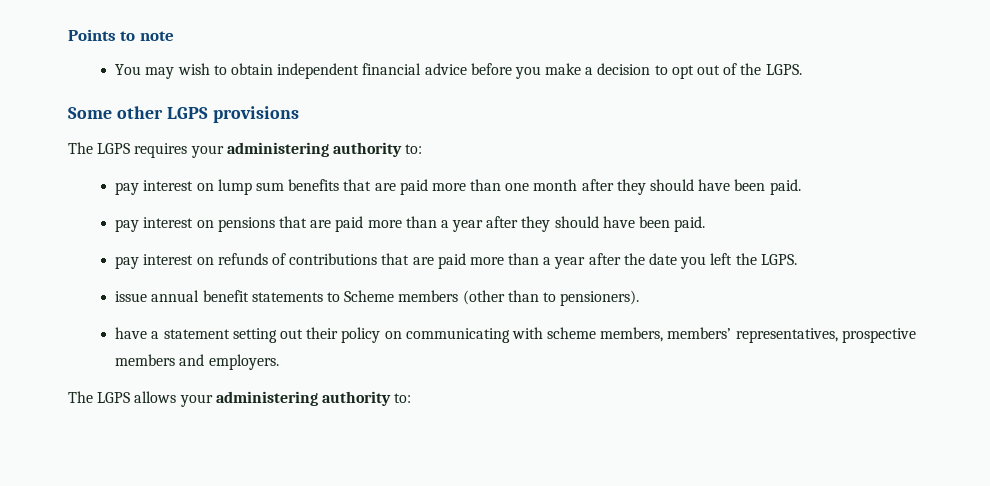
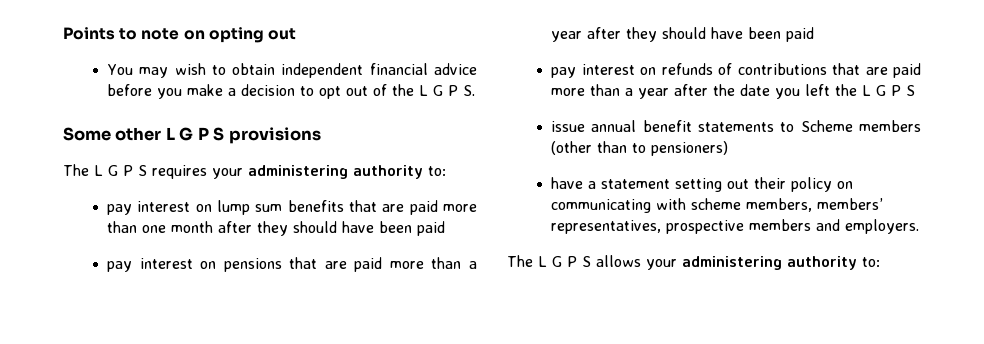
- Points to note
+ Points to note on opting out
- You may wish to obtain independent financial advice before you make a decision to opt out of the LGPS.
- Some other LGPS provisions
- The LGPS requires your administering authority to:
+ You may wish to obtain independent financial advice before you make a decision to opt out of the L G P S.
+ Some other L G P S provisions
+ The L G P S requires your administering authority to:
- pay interest on lump sum benefits that are paid more than one month after they should have been paid.
+ pay interest on lump sum benefits that are paid more than one month after they should have been paid
- pay interest on pensions that are paid more than a year after they should have been paid.
+ pay interest on pensions that are paid more than a year after they should have been paid
- pay interest on refunds of contributions that are paid more than a year after the date you left the LGPS.
+ pay interest on refunds of contributions that are paid more than a year after the date you left the L G P S
- issue annual benefit statements to Scheme members (other than to pensioners).
+ issue annual benefit statements to Scheme members (other than to pensioners)
- The LGPS allows your administering authority to:
+ The L G P S allows your administering authority to:

